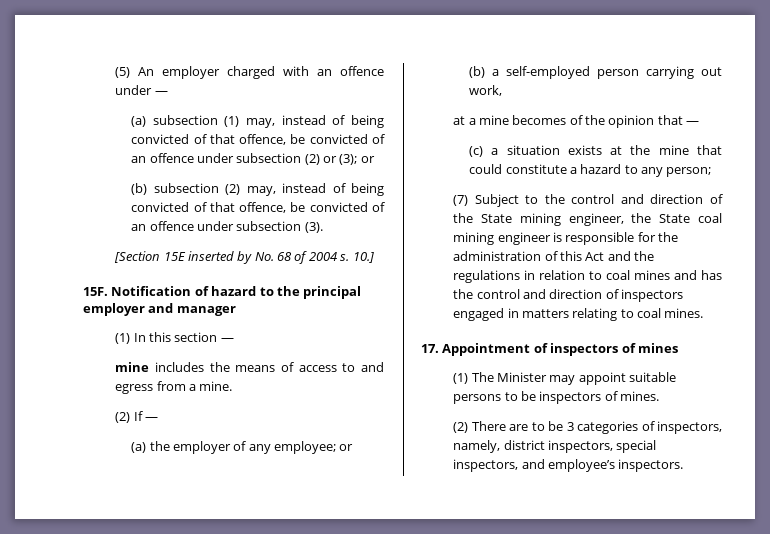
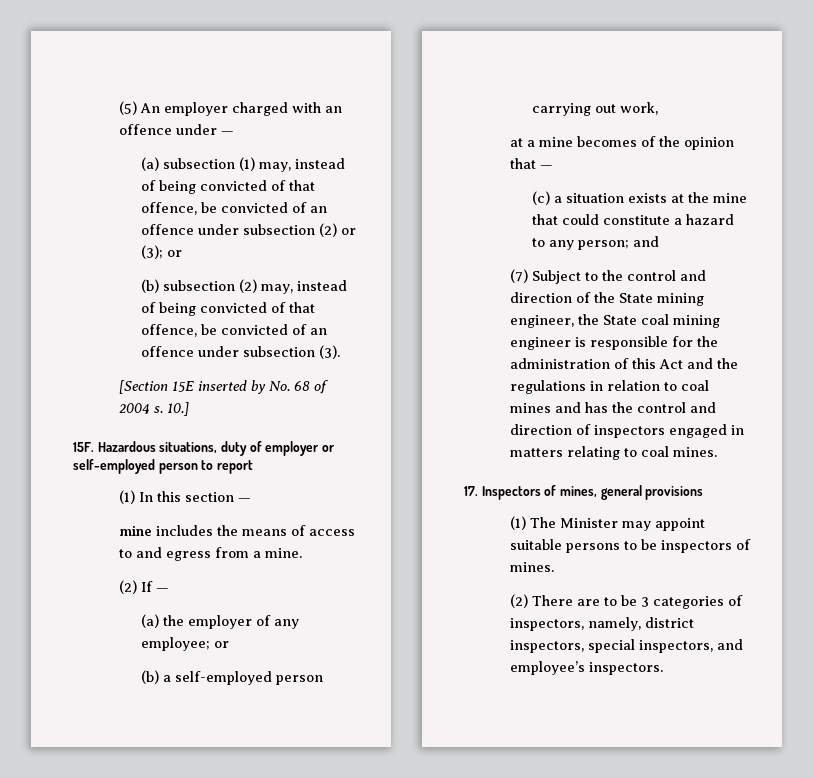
- Notification of hazard to the principal employer and manager
+ Hazardous situations, duty of employer or self-employed person to report
- (c) a situation exists at the mine that could constitute a hazard to any person;
+ (c) a situation exists at the mine that could constitute a hazard to any person; and
- 17. Appointment of inspectors of mines
+ 17. Inspectors of mines, general provisions

